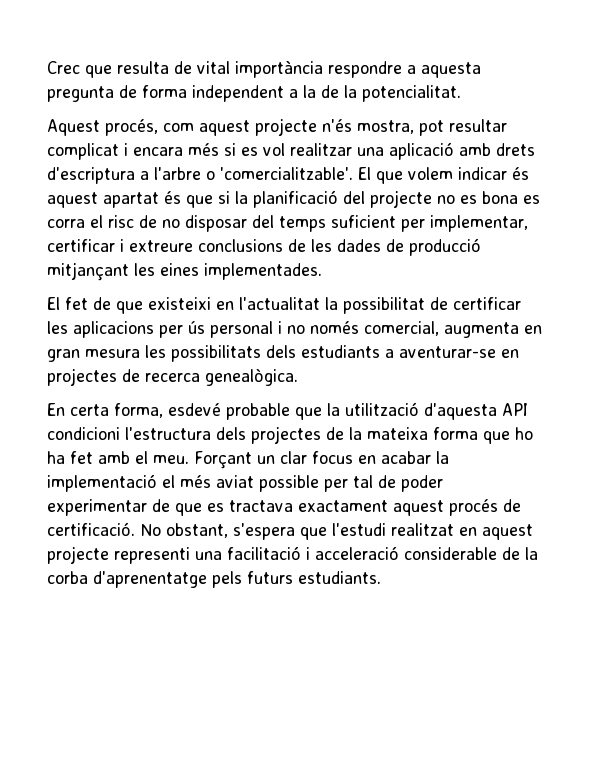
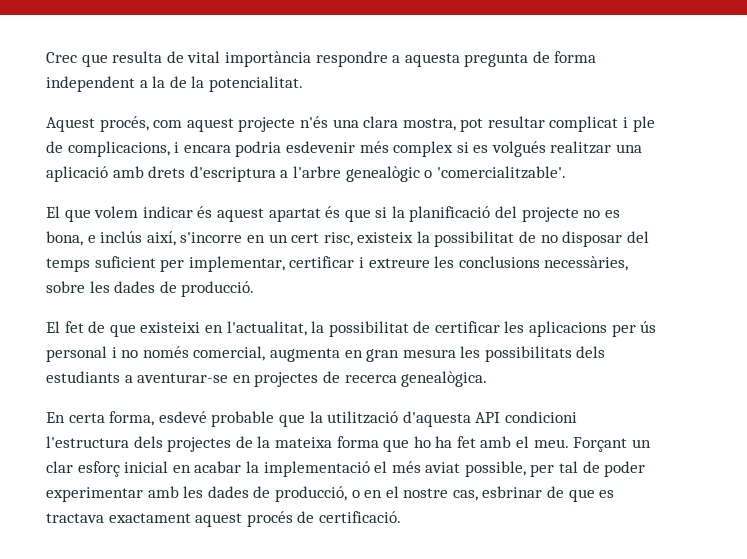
- Aquest procés, com aquest projecte n'és mostra, pot resultar complicat i encara més si es vol realitzar una aplicació amb drets d'escriptura a l'arbre o 'comercialitzable'. El que volem indicar és aquest apartat és que si la planificació del projecte no es bona es corra el risc de no disposar del temps suficient per implementar, certificar i extreure conclusions de les dades de producció mitjançant les eines implementades.
+ Aquest procés, com aquest projecte n'és una clara mostra, pot resultar complicat i ple de complicacions, i encara podria esdevenir més complex si es volgués realitzar una aplicació amb drets d'escriptura a l'arbre genealògic o 'comercialitzable'.
+ El que volem indicar és aquest apartat és que si la planificació del projecte no es bona, e inclús així, s'incorre en un cert risc, existeix la possibilitat de no disposar del temps suficient per implementar, certificar i extreure les conclusions necessàries, sobre les dades de producció.
- El fet de que existeixi en l'actualitat la possibilitat de certificar les aplicacions per ús personal i no només comercial, augmenta en gran mesura les possibilitats dels estudiants a aventurar-se en projectes de recerca genealògica.
+ El fet de que existeixi en l'actualitat, la possibilitat de certificar les aplicacions per ús personal i no només comercial, augmenta en gran mesura les possibilitats dels estudiants a aventurar-se en projectes de recerca genealògica.
- Forçant un clar focus en acabar la implementació el més aviat possible per tal de poder experimentar de que es tractava exactament aquest procés de certificació. No obstant, s'espera que l'estudi realitzat en aquest projecte representi una facilitació i acceleració considerable de la corba d'aprenentatge pels futurs estudiants.
+ Forçant un clar esforç inicial en acabar la implementació el més aviat possible, per tal de poder experimentar amb les dades de producció, o en el nostre cas, esbrinar de que es tractava exactament aquest procés de certificació.

